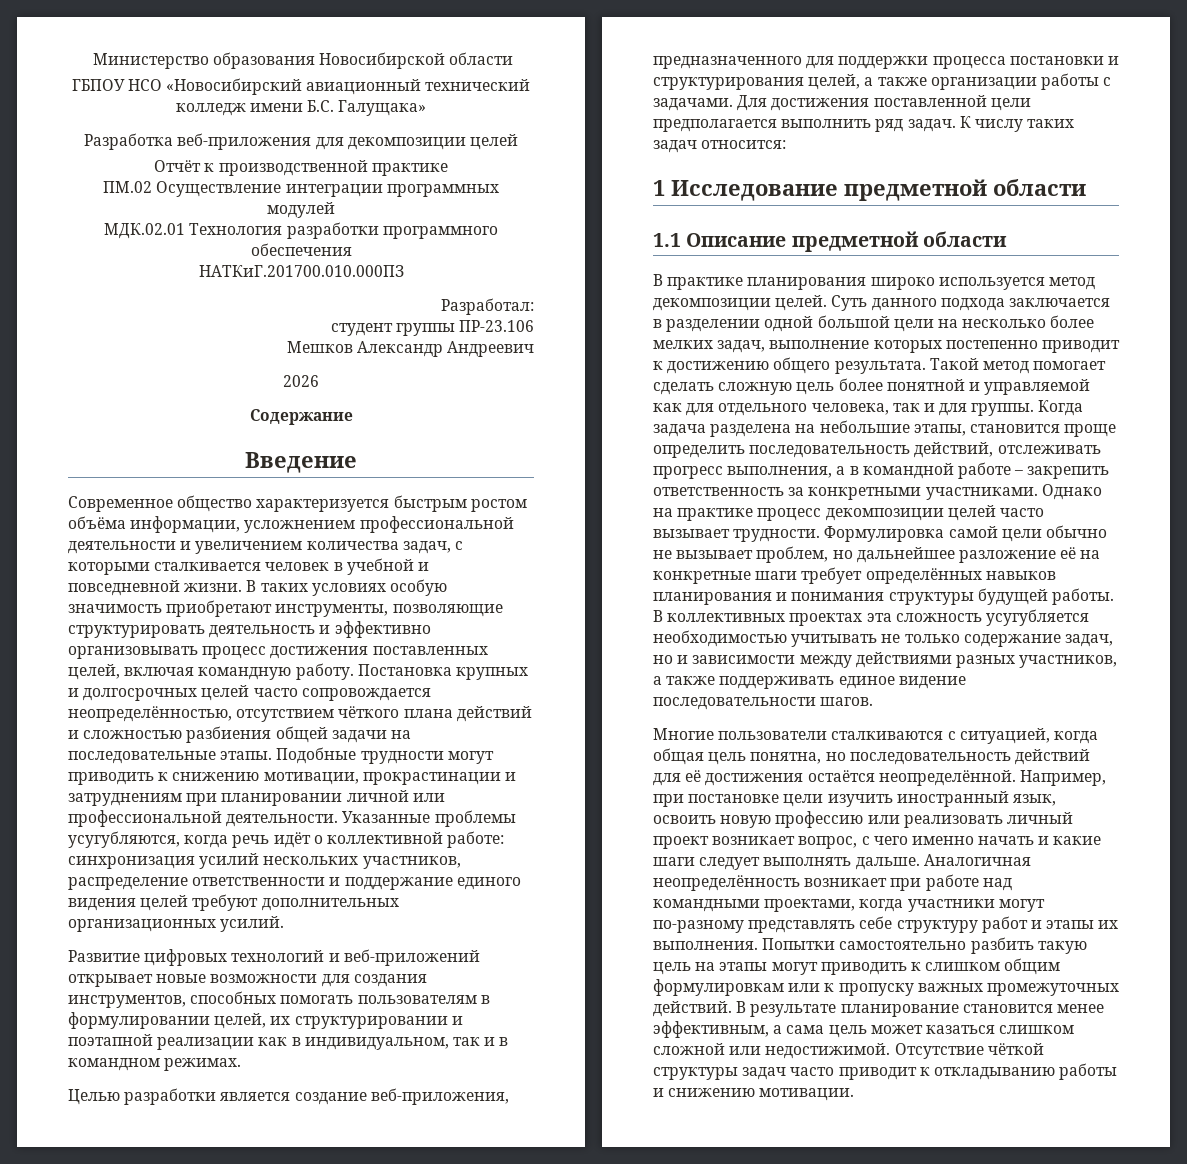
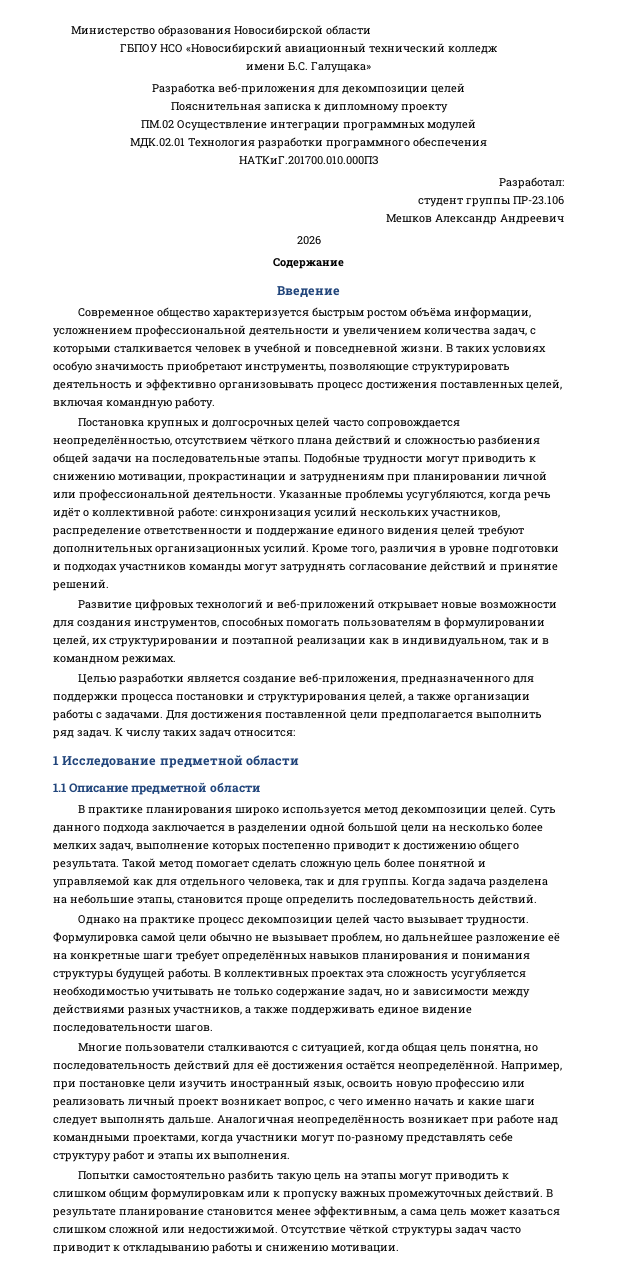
- ГБПОУ НСО «Новосибирский авиационный технический колледж имени Б.С. Галущака»
+ ГБПОУ НСО «Новосибирский авиационный технический колледж
+ имени Б.С. Галущака»
- Отчёт к производственной практике
+ Пояснительная записка к дипломному проекту
- В таких условиях особую значимость приобретают инструменты, позволяющие структурировать деятельность и эффективно организовывать процесс достижения поставленных целей, включая командную работу. Постановка крупных и долгосрочных целей часто сопровождается неопределённостью, отсутствием чёткого плана действий и сложностью разбиения общей задачи на последовательные этапы.
+ В таких условиях особую значимость приобретают инструменты, позволяющие структурировать деятельность и эффективно организовывать процесс достижения поставленных целей, включая командную работу.
+ Постановка крупных и долгосрочных целей часто сопровождается неопределённостью, отсутствием чёткого плана действий и сложностью разбиения общей задачи на последовательные этапы.
+ Кроме того, различия в уровне подготовки и подходах участников команды могут затруднять согласование действий и принятие решений.
- Когда задача разделена на небольшие этапы, становится проще определить последовательность действий, отслеживать прогресс выполнения, а в командной работе – закрепить ответственность за конкретными участниками. Однако на практике процесс декомпозиции целей часто вызывает трудности.
+ Когда задача разделена на небольшие этапы, становится проще определить последовательность действий.
+ Однако на практике процесс декомпозиции целей часто вызывает трудности.
- Аналогичная неопределённость возникает при работе над командными проектами, когда участники могут по-разному представлять себе структуру работ и этапы их выполнения. Попытки самостоятельно разбить такую цель на этапы могут приводить к слишком общим формулировкам или к пропуску важных промежуточных действий.
+ Аналогичная неопределённость возникает при работе над командными проектами, когда участники могут по-разному представлять себе структуру работ и этапы их выполнения.
+ Попытки самостоятельно разбить такую цель на этапы могут приводить к слишком общим формулировкам или к пропуску важных промежуточных действий.

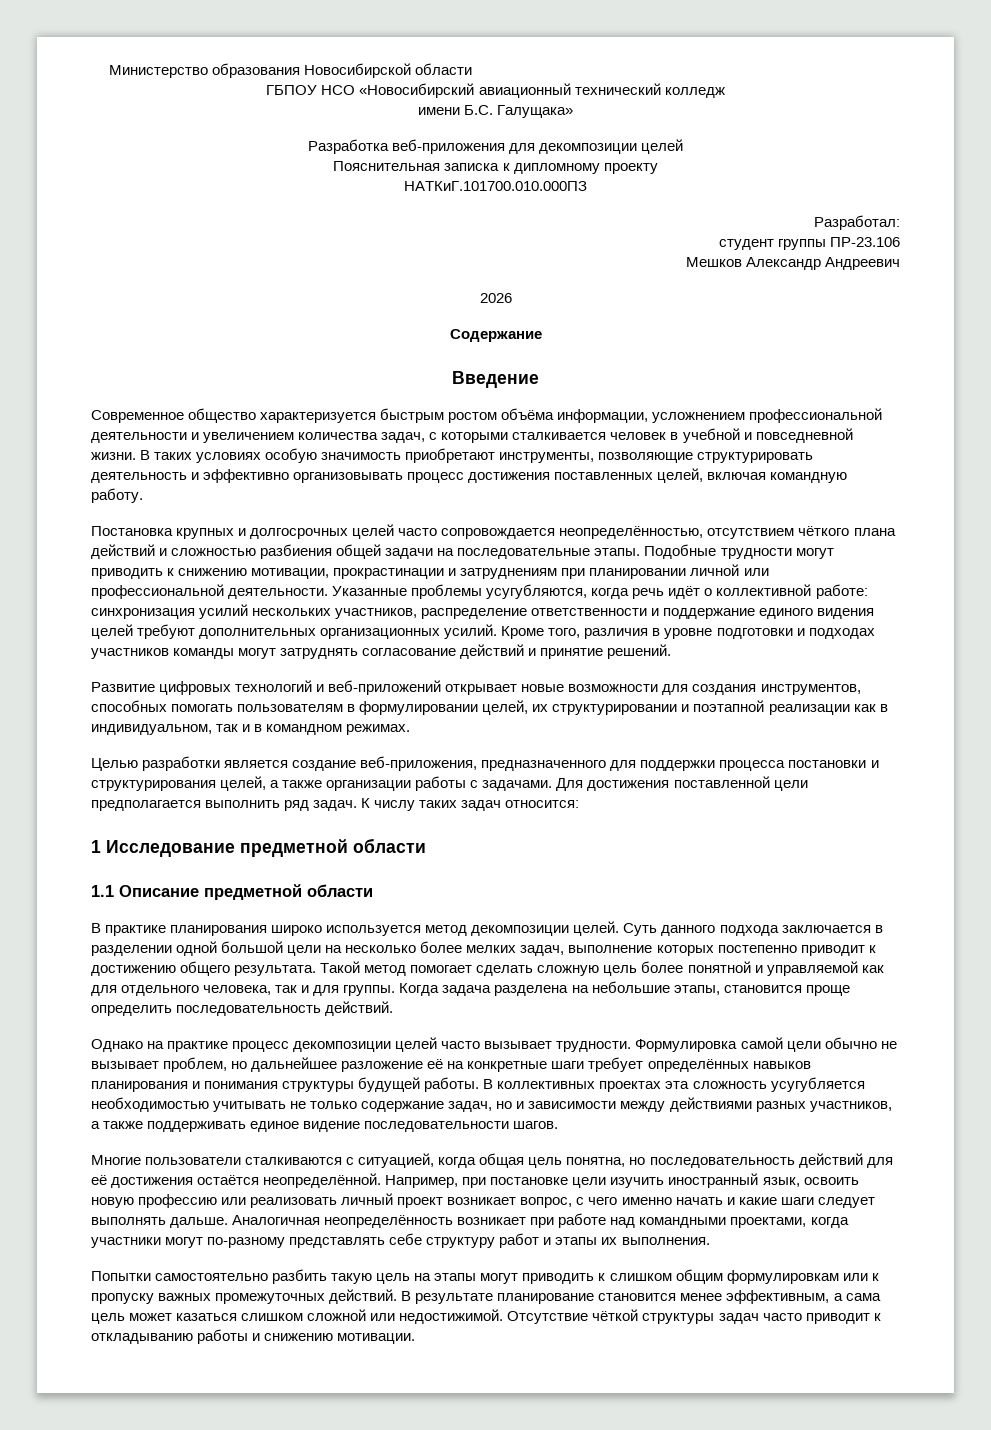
- ПМ.02 Осуществление интеграции программных модулей
- МДК.02.01 Технология разработки программного обеспечения
- НАТКиГ.201700.010.000ПЗ
+ НАТКиГ.101700.010.000ПЗ

